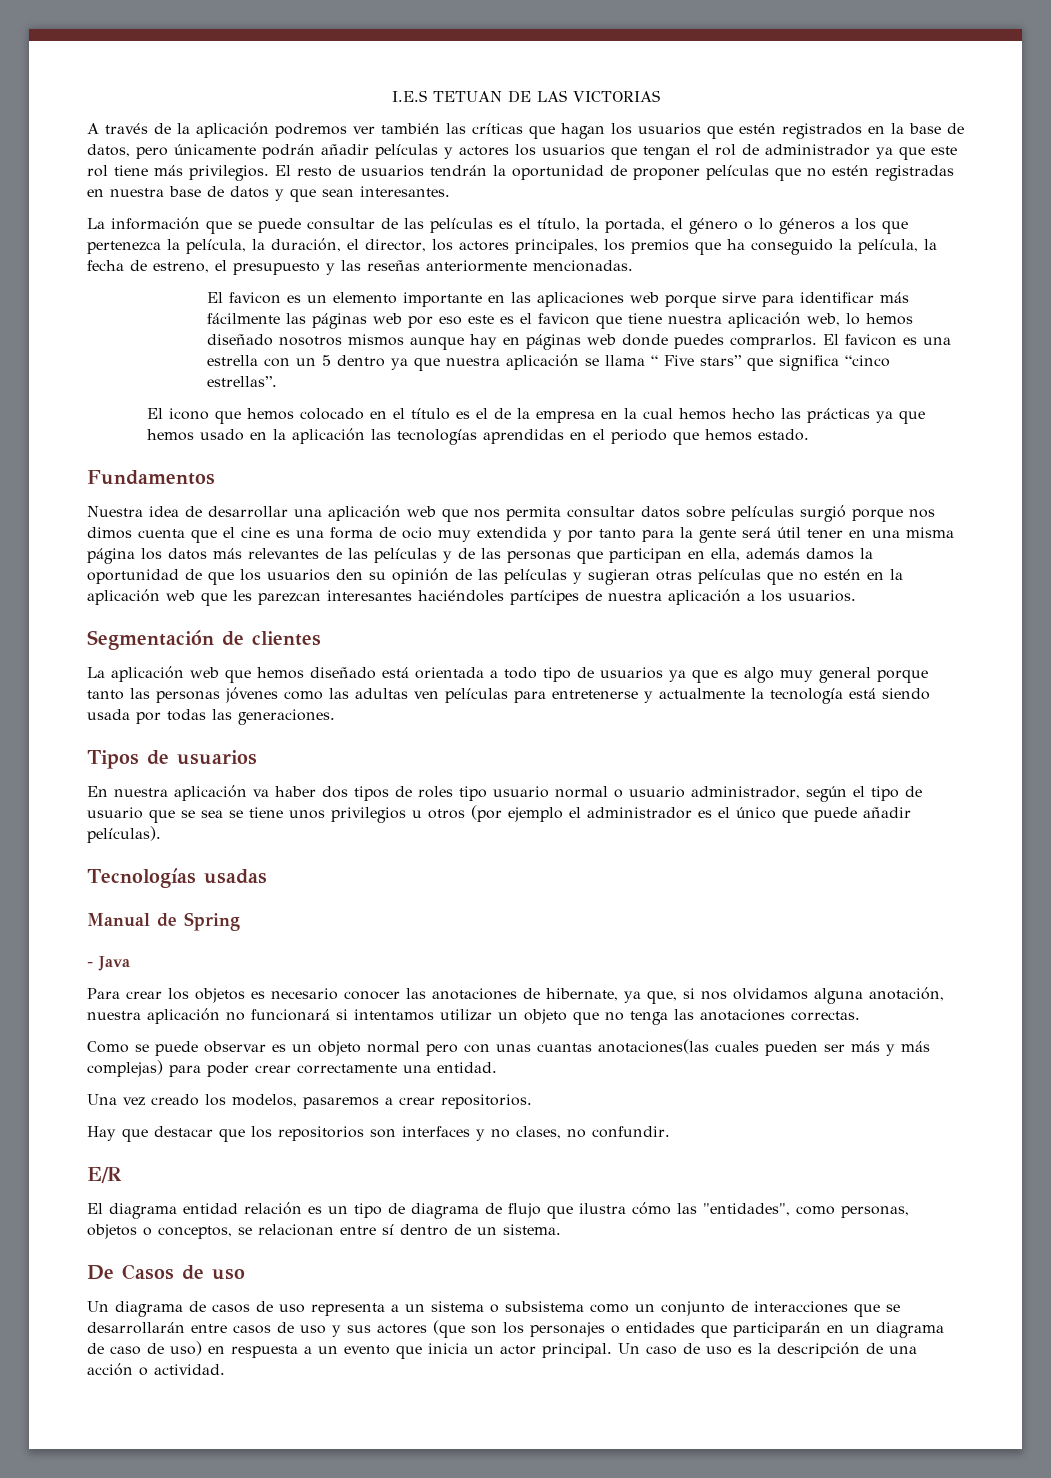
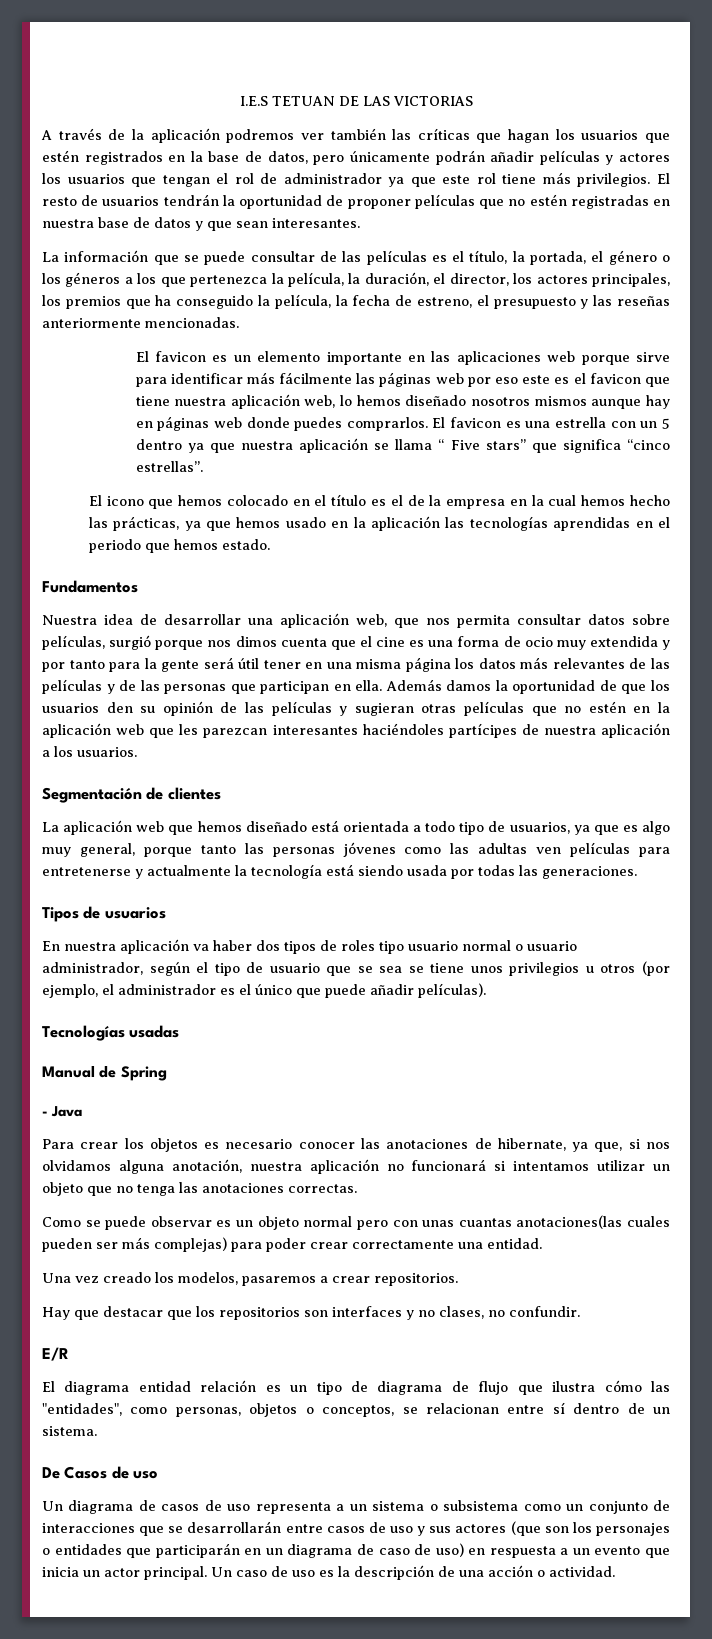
- La información que se puede consultar de las películas es el título, la portada, el género o lo géneros a los que pertenezca la película, la duración, el director, los actores principales, los premios que ha conseguido la película, la fecha de estreno, el presupuesto y las reseñas anteriormente mencionadas.
+ La información que se puede consultar de las películas es el título, la portada, el género o los géneros a los que pertenezca la película, la duración, el director, los actores principales, los premios que ha conseguido la película, la fecha de estreno, el presupuesto y las reseñas anteriormente mencionadas.
- El icono que hemos colocado en el título es el de la empresa en la cual hemos hecho las prácticas ya que hemos usado en la aplicación las tecnologías aprendidas en el periodo que hemos estado.
+ El icono que hemos colocado en el título es el de la empresa en la cual hemos hecho las prácticas, ya que hemos usado en la aplicación las tecnologías aprendidas en el periodo que hemos estado.
- Nuestra idea de desarrollar una aplicación web que nos permita consultar datos sobre películas surgió porque nos dimos cuenta que el cine es una forma de ocio muy extendida y por tanto para la gente será útil tener en una misma página los datos más relevantes de las películas y de las personas que participan en ella, además damos la oportunidad de que los usuarios den su opinión de las películas y sugieran otras películas que no estén en la aplicación web que les parezcan interesantes haciéndoles partícipes de nuestra aplicación a los usuarios.
+ Nuestra idea de desarrollar una aplicación web, que nos permita consultar datos sobre películas, surgió porque nos dimos cuenta que el cine es una forma de ocio muy extendida y por tanto para la gente será útil tener en una misma página los datos más relevantes de las películas y de las personas que participan en ella. Además damos la oportunidad de que los usuarios den su opinión de las películas y sugieran otras películas que no estén en la aplicación web que les parezcan interesantes haciéndoles partícipes de nuestra aplicación a los usuarios.
- La aplicación web que hemos diseñado está orientada a todo tipo de usuarios ya que es algo muy general porque tanto las personas jóvenes como las adultas ven películas para entretenerse y actualmente la tecnología está siendo usada por todas las generaciones.
+ La aplicación web que hemos diseñado está orientada a todo tipo de usuarios, ya que es algo muy general, porque tanto las personas jóvenes como las adultas ven películas para entretenerse y actualmente la tecnología está siendo usada por todas las generaciones.
- En nuestra aplicación va haber dos tipos de roles tipo usuario normal o usuario administrador, según el tipo de usuario que se sea se tiene unos privilegios u otros (por ejemplo el administrador es el único que puede añadir películas).
+ En nuestra aplicación va haber dos tipos de roles tipo usuario normal o usuario administrador, según el tipo de usuario que se sea se tiene unos privilegios u otros (por ejemplo, el administrador es el único que puede añadir películas).
- Como se puede observar es un objeto normal pero con unas cuantas anotaciones(las cuales pueden ser más y más complejas) para poder crear correctamente una entidad.
+ Como se puede observar es un objeto normal pero con unas cuantas anotaciones(las cuales pueden ser más complejas) para poder crear correctamente una entidad.

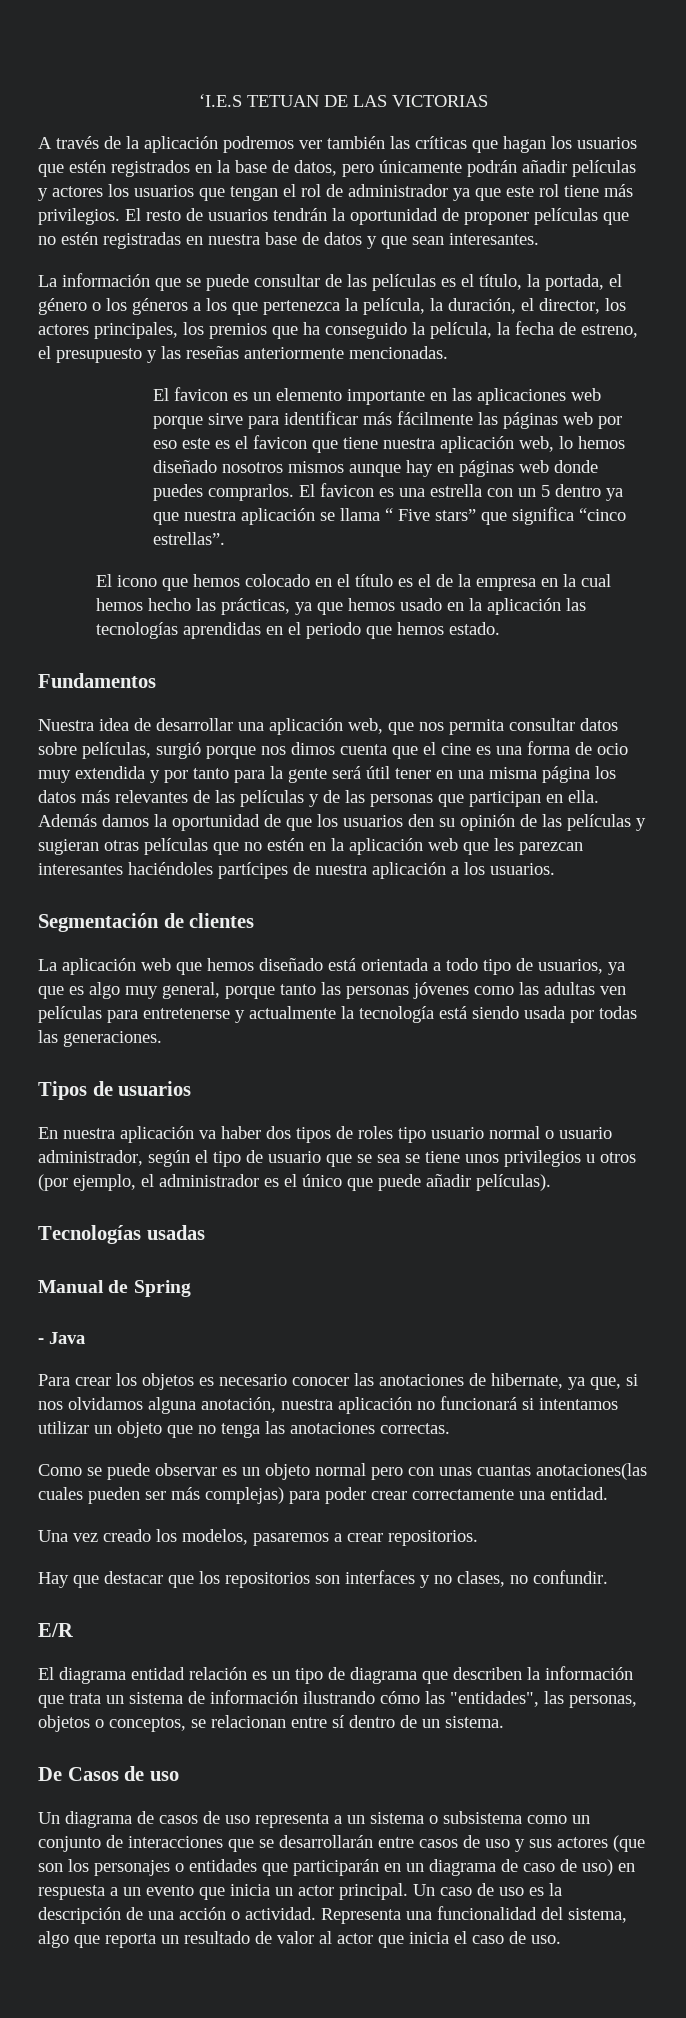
- I.E.S TETUAN DE LAS VICTORIAS
+ ‘I.E.S TETUAN DE LAS VICTORIAS
- El diagrama entidad relación es un tipo de diagrama de flujo que ilustra cómo las "entidades", como personas, objetos o conceptos, se relacionan entre sí dentro de un sistema.
+ El diagrama entidad relación es un tipo de diagrama que describen la información que trata un sistema de información ilustrando cómo las "entidades", las personas, objetos o conceptos, se relacionan entre sí dentro de un sistema.
+ Representa una funcionalidad del sistema, algo que reporta un resultado de valor al actor que inicia el caso de uso.

